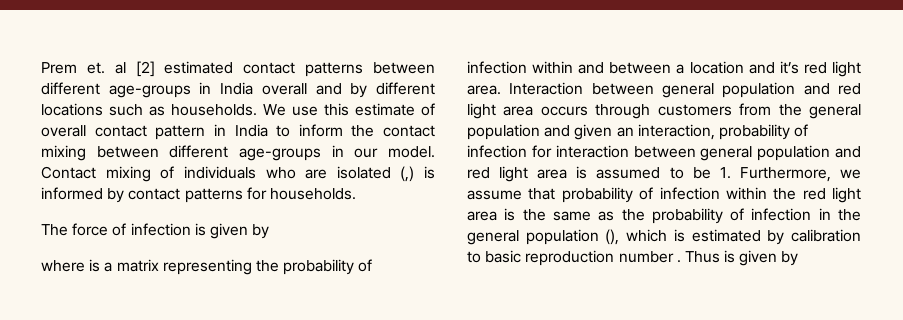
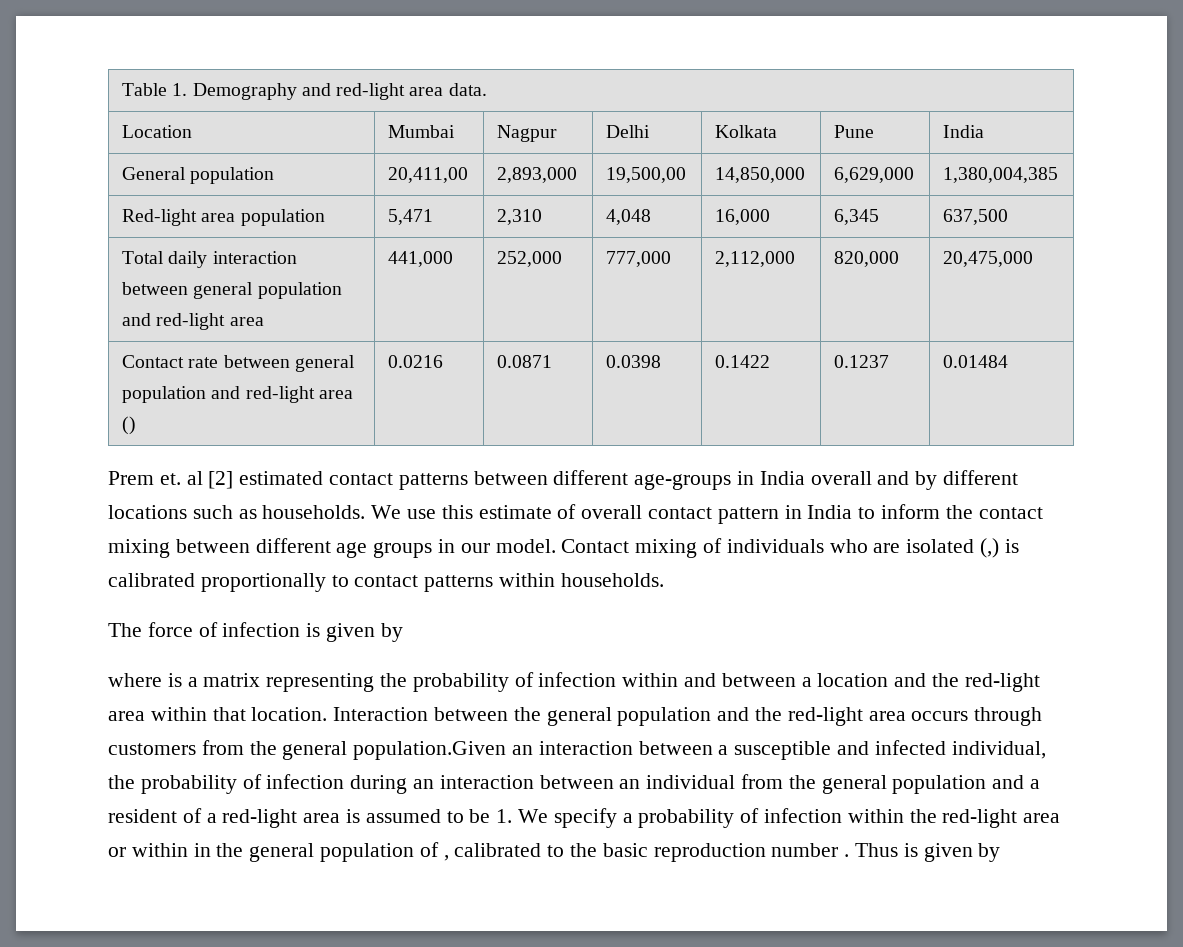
+ Table 1. Demography and red-light area data.
+ Location | Mumbai | Nagpur | Delhi | Kolkata | Pune | India
+ General population | 20,411,00 | 2,893,000 | 19,500,00 | 14,850,000 | 6,629,000 | 1,380,004,385
+ Red-light area population | 5,471 | 2,310 | 4,048 | 16,000 | 6,345 | 637,500
+ Total daily interaction between general population and red-light area | 441,000 | 252,000 | 777,000 | 2,112,000 | 820,000 | 20,475,000
+ Contact rate between general population and red-light area () | 0.0216 | 0.0871 | 0.0398 | 0.1422 | 0.1237 | 0.01484
- We use this estimate of overall contact pattern in India to inform the contact mixing between different age-groups in our model.
+ We use this estimate of overall contact pattern in India to inform the contact mixing between different age groups in our model.
- Contact mixing of individuals who are isolated (,) is informed by contact patterns for households.
+ Contact mixing of individuals who are isolated (,) is calibrated proportionally to contact patterns within households.
- where is a matrix representing the probability of infection within and between a location and it’s red light area.
+ where is a matrix representing the probability of infection within and between a location and the red-light area within that location.
- Interaction between general population and red light area occurs through customers from the general population and given an interaction, probability of infection for interaction between general population and red light area is assumed to be 1. Furthermore, we assume that probability of infection within the red light area is the same as the probability of infection in the general population (), which is estimated by calibration to basic reproduction number .
+ Interaction between the general population and the red-light area occurs through customers from the general population.Given an interaction between a susceptible and infected individual, the probability of infection during an interaction between an individual from the general population and a resident of a red-light area is assumed to be 1. We specify a probability of infection within the red-light area or within in the general population of , calibrated to the basic reproduction number .

